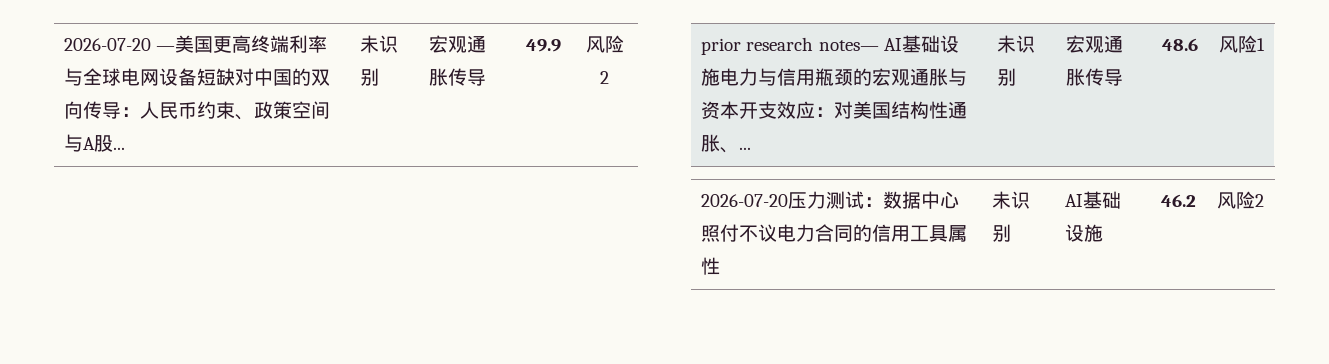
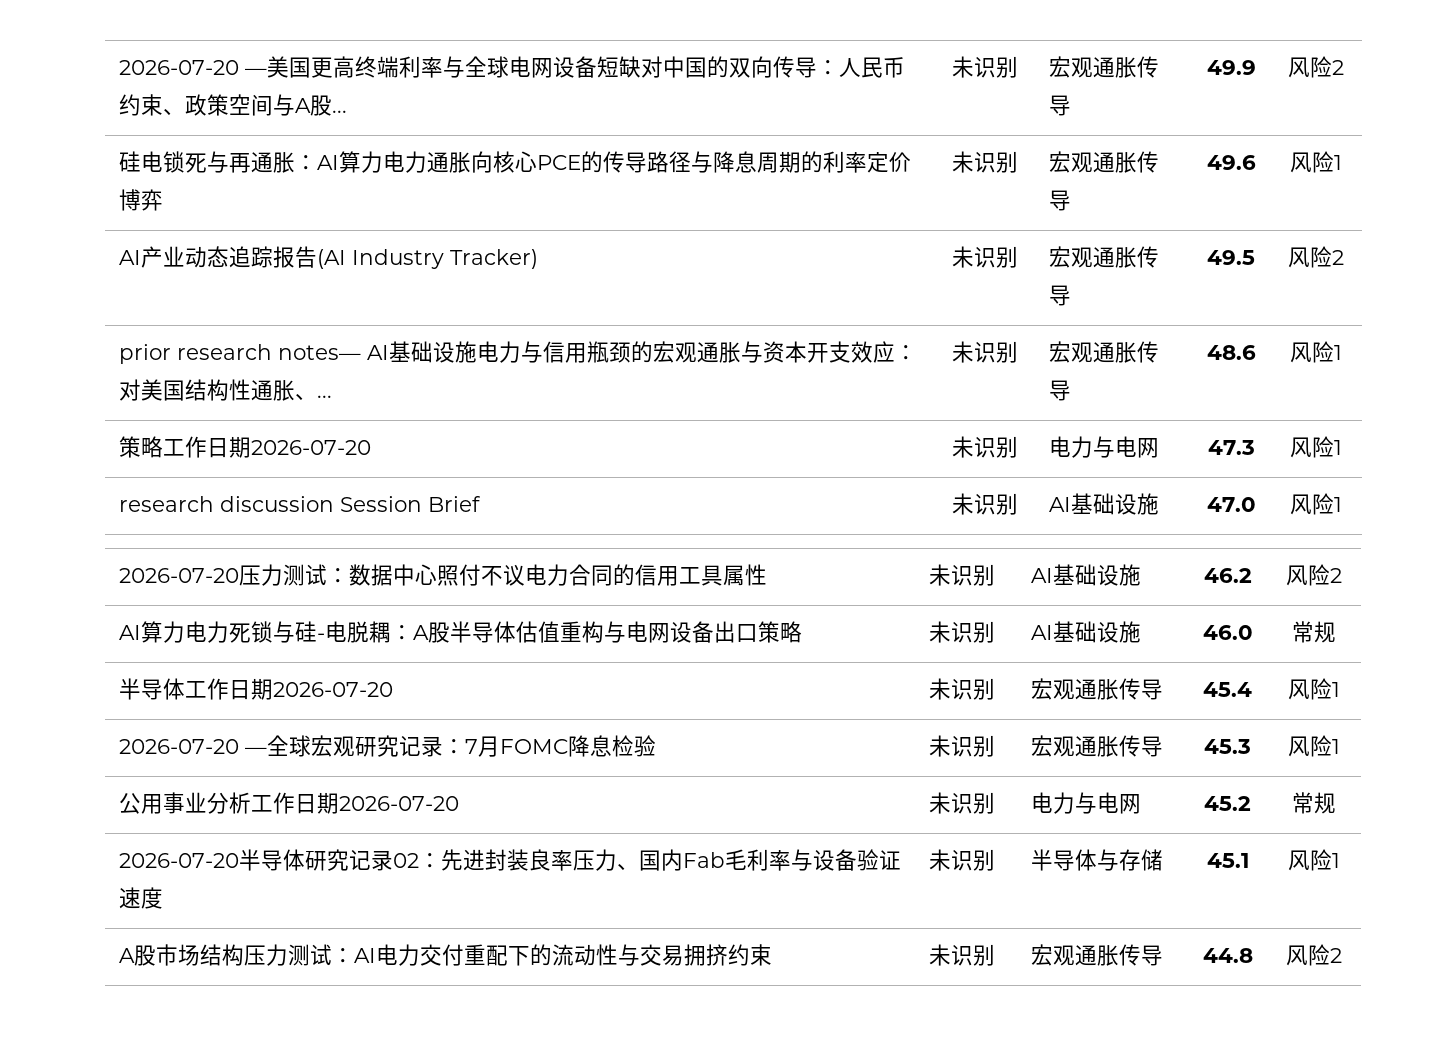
+ 硅电锁死与再通胀：AI算力电力通胀向核心PCE的传导路径与降息周期的利率定价博弈 | 未识别 | 宏观通胀传导 | 49.6 | 风险1
+ AI产业动态追踪报告(AI Industry Tracker) | 未识别 | 宏观通胀传导 | 49.5 | 风险2
+ 策略工作日期2026-07-20 | 未识别 | 电力与电网 | 47.3 | 风险1
+ research discussion Session Brief | 未识别 | AI基础设施 | 47.0 | 风险1
+ AI算力电力死锁与硅-电脱耦：A股半导体估值重构与电网设备出口策略 | 未识别 | AI基础设施 | 46.0 | 常规
+ 半导体工作日期2026-07-20 | 未识别 | 宏观通胀传导 | 45.4 | 风险1
+ 2026-07-20 —全球宏观研究记录：7月FOMC降息检验 | 未识别 | 宏观通胀传导 | 45.3 | 风险1
+ 公用事业分析工作日期2026-07-20 | 未识别 | 电力与电网 | 45.2 | 常规
+ 2026-07-20半导体研究记录02：先进封装良率压力、国内Fab毛利率与设备验证速度 | 未识别 | 半导体与存储 | 45.1 | 风险1
+ A股市场结构压力测试：AI电力交付重配下的流动性与交易拥挤约束 | 未识别 | 宏观通胀传导 | 44.8 | 风险2

